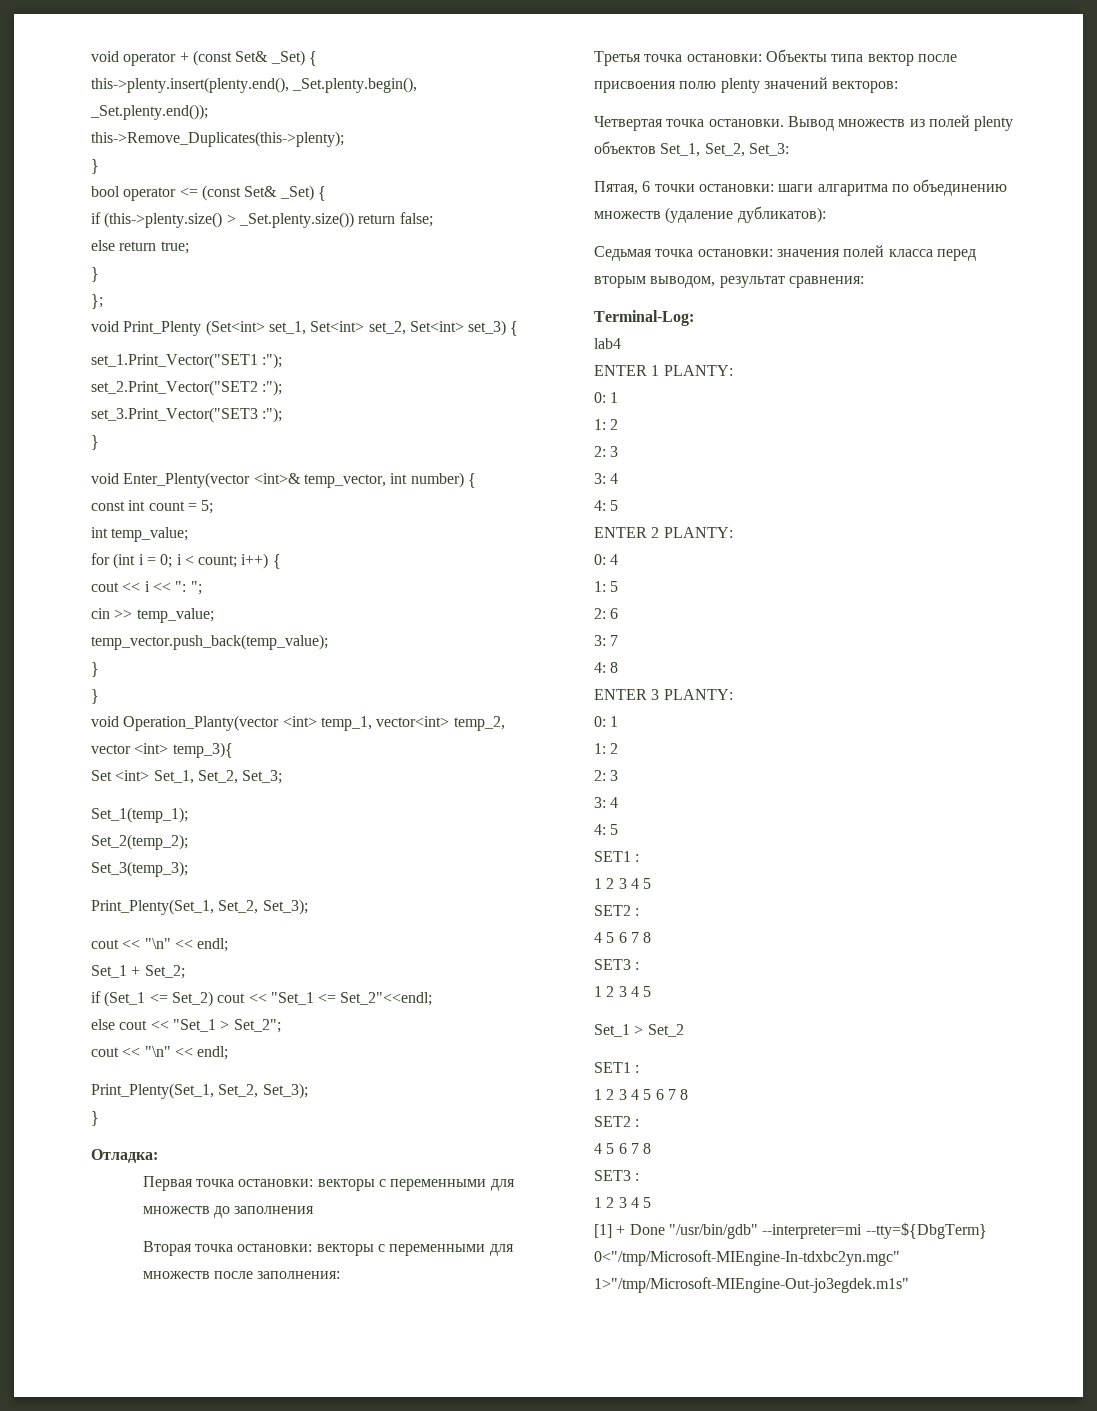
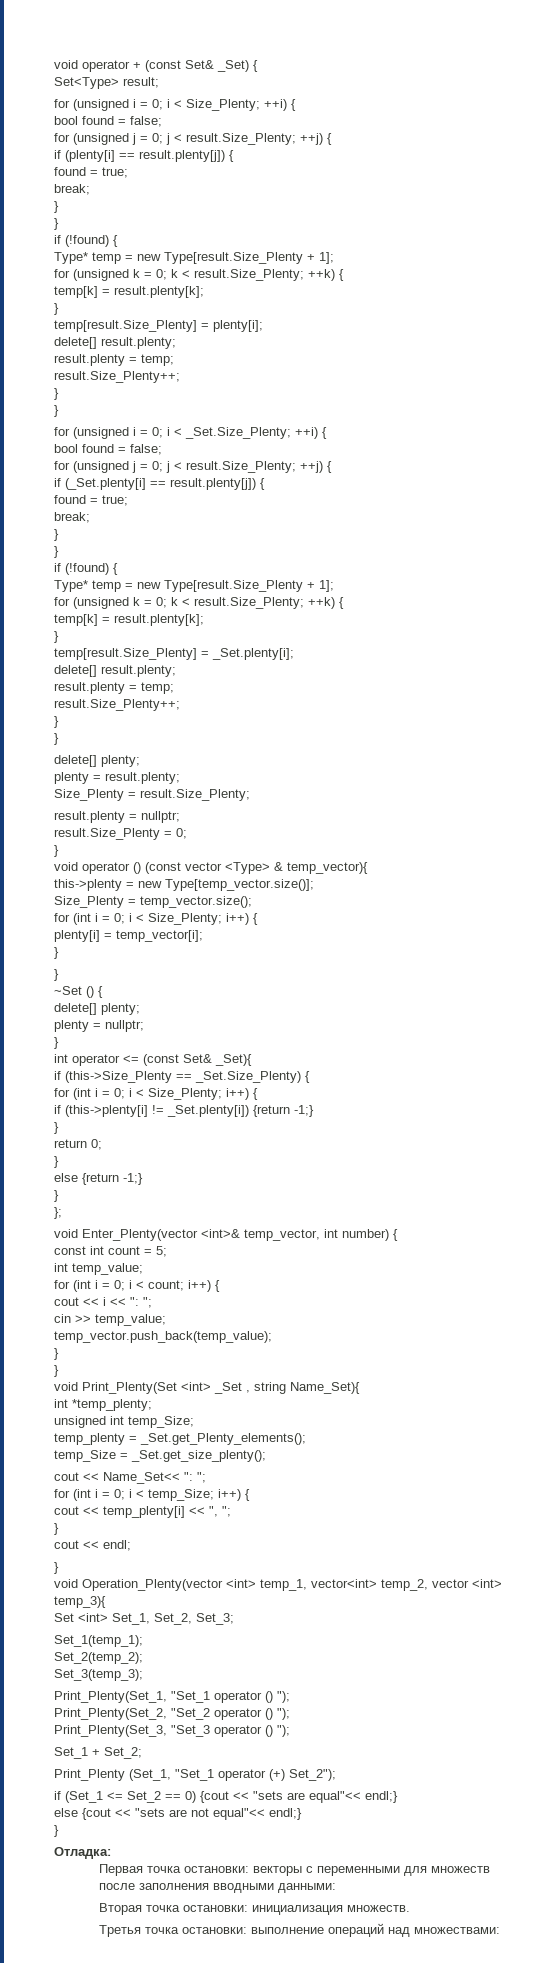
- this->plenty.insert(plenty.end(), _Set.plenty.begin(), _Set.plenty.end());
- this->Remove_Duplicates(this->plenty);
+ Set<Type> result;
+ for (unsigned i = 0; i < Size_Plenty; ++i) {
+ bool found = false;
+ for (unsigned j = 0; j < result.Size_Plenty; ++j) {
+ if (plenty[i] == result.plenty[j]) {
+ found = true;
+ break;
  }
- bool operator <= (const Set& _Set) {
- if (this->plenty.size() > _Set.plenty.size()) return false;
- else return true;
+ }
+ if (!found) {
+ Type* temp = new Type[result.Size_Plenty + 1];
+ for (unsigned k = 0; k < result.Size_Plenty; ++k) {
+ temp[k] = result.plenty[k];
+ }
+ temp[result.Size_Plenty] = plenty[i];
+ delete[] result.plenty;
+ result.plenty = temp;
+ result.Size_Plenty++;
+ }
+ }
+ for (unsigned i = 0; i < _Set.Size_Plenty; ++i) {
+ bool found = false;
+ for (unsigned j = 0; j < result.Size_Plenty; ++j) {
+ if (_Set.plenty[i] == result.plenty[j]) {
+ found = true;
+ break;
+ }
+ }
+ if (!found) {
+ Type* temp = new Type[result.Size_Plenty + 1];
+ for (unsigned k = 0; k < result.Size_Plenty; ++k) {
+ temp[k] = result.plenty[k];
+ }
+ temp[result.Size_Plenty] = _Set.plenty[i];
+ delete[] result.plenty;
+ result.plenty = temp;
+ result.Size_Plenty++;
+ }
+ }
+ delete[] plenty;
+ plenty = result.plenty;
+ Size_Plenty = result.Size_Plenty;
+ result.plenty = nullptr;
+ result.Size_Plenty = 0;
+ }
+ void operator () (const vector <Type> & temp_vector){
+ this->plenty = new Type[temp_vector.size()];
+ Size_Plenty = temp_vector.size();
+ for (int i = 0; i < Size_Plenty; i++) {
+ plenty[i] = temp_vector[i];
+ }
+ }
+ ~Set () {
+ delete[] plenty;
+ plenty = nullptr;
+ }
+ int operator <= (const Set& _Set){
+ if (this->Size_Plenty == _Set.Size_Plenty) {
+ for (int i = 0; i < Size_Plenty; i++) {
+ if (this->plenty[i] != _Set.plenty[i]) {return -1;}
+ }
+ return 0;
+ }
+ else {return -1;}
- void Print_Plenty (Set<int> set_1, Set<int> set_2, Set<int> set_3) {
- set_1.Print_Vector("SET1 :");
- set_2.Print_Vector("SET2 :");
- set_3.Print_Vector("SET3 :");
- }
- void Operation_Planty(vector <int> temp_1, vector<int> temp_2, vector <int> temp_3){
+ void Print_Plenty(Set <int> _Set , string Name_Set){
+ int *temp_plenty;
+ unsigned int temp_Size;
+ temp_plenty = _Set.get_Plenty_elements();
+ temp_Size = _Set.get_size_plenty();
+ cout << Name_Set<< ": ";
+ for (int i = 0; i < temp_Size; i++) {
+ cout << temp_plenty[i] << ", ";
+ }
+ cout << endl;
+ }
+ void Operation_Plenty(vector <int> temp_1, vector<int> temp_2, vector <int> temp_3){
  Set_3(temp_3);
- Print_Plenty(Set_1, Set_2, Set_3);
- cout << "\n" << endl;
+ Print_Plenty(Set_1, "Set_1 operator () ");
+ Print_Plenty(Set_2, "Set_2 operator () ");
+ Print_Plenty(Set_3, "Set_3 operator () ");
  Set_1 + Set_2;
- if (Set_1 <= Set_2) cout << "Set_1 <= Set_2"<<endl;
- else cout << "Set_1 > Set_2";
- cout << "\n" << endl;
- Print_Plenty(Set_1, Set_2, Set_3);
+ Print_Plenty (Set_1, "Set_1 operator (+) Set_2");
+ if (Set_1 <= Set_2 == 0) {cout << "sets are equal"<< endl;}
+ else {cout << "sets are not equal"<< endl;}
- Первая точка остановки: векторы с переменными для множеств до заполнения
+ Первая точка остановки: векторы с переменными для множеств после заполнения вводными данными:
- Вторая точка остановки: векторы с переменными для множеств после заполнения:
- Третья точка остановки: Объекты типа вектор после присвоения полю plenty значений векторов:
- Четвертая точка остановки. Вывод множеств из полей plenty объектов Set_1, Set_2, Set_3:
- Пятая, 6 точки остановки: шаги алгаритма по объединению множеств (удаление дубликатов):
- Седьмая точка остановки: значения полей класса перед вторым выводом, результат сравнения:
- Terminal-Log:
- lab4
- ENTER 1 PLANTY:
- 0: 1
- 1: 2
- 2: 3
- 3: 4
- 4: 5
- ENTER 2 PLANTY:
- 0: 4
- 1: 5
- 2: 6
- 3: 7
- 4: 8
- ENTER 3 PLANTY:
- 0: 1
- 1: 2
- 2: 3
- 3: 4
- 4: 5
- SET1 :
- 1 2 3 4 5
- SET2 :
- 4 5 6 7 8
- SET3 :
- 1 2 3 4 5
- Set_1 > Set_2
- SET1 :
- 1 2 3 4 5 6 7 8
- SET2 :
- 4 5 6 7 8
- SET3 :
- 1 2 3 4 5
- [1] + Done "/usr/bin/gdb" --interpreter=mi --tty=${DbgTerm} 0<"/tmp/Microsoft-MIEngine-In-tdxbc2yn.mgc" 1>"/tmp/Microsoft-MIEngine-Out-jo3egdek.m1s"
+ Вторая точка остановки: инициализация множеств.
+ Третья точка остановки: выполнение операций над множествами:

